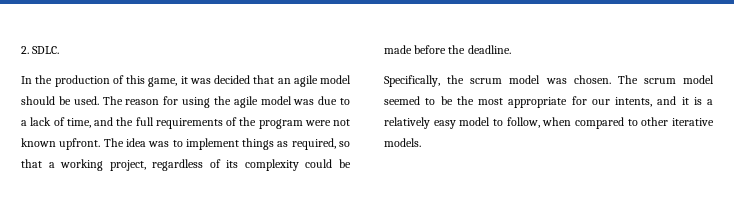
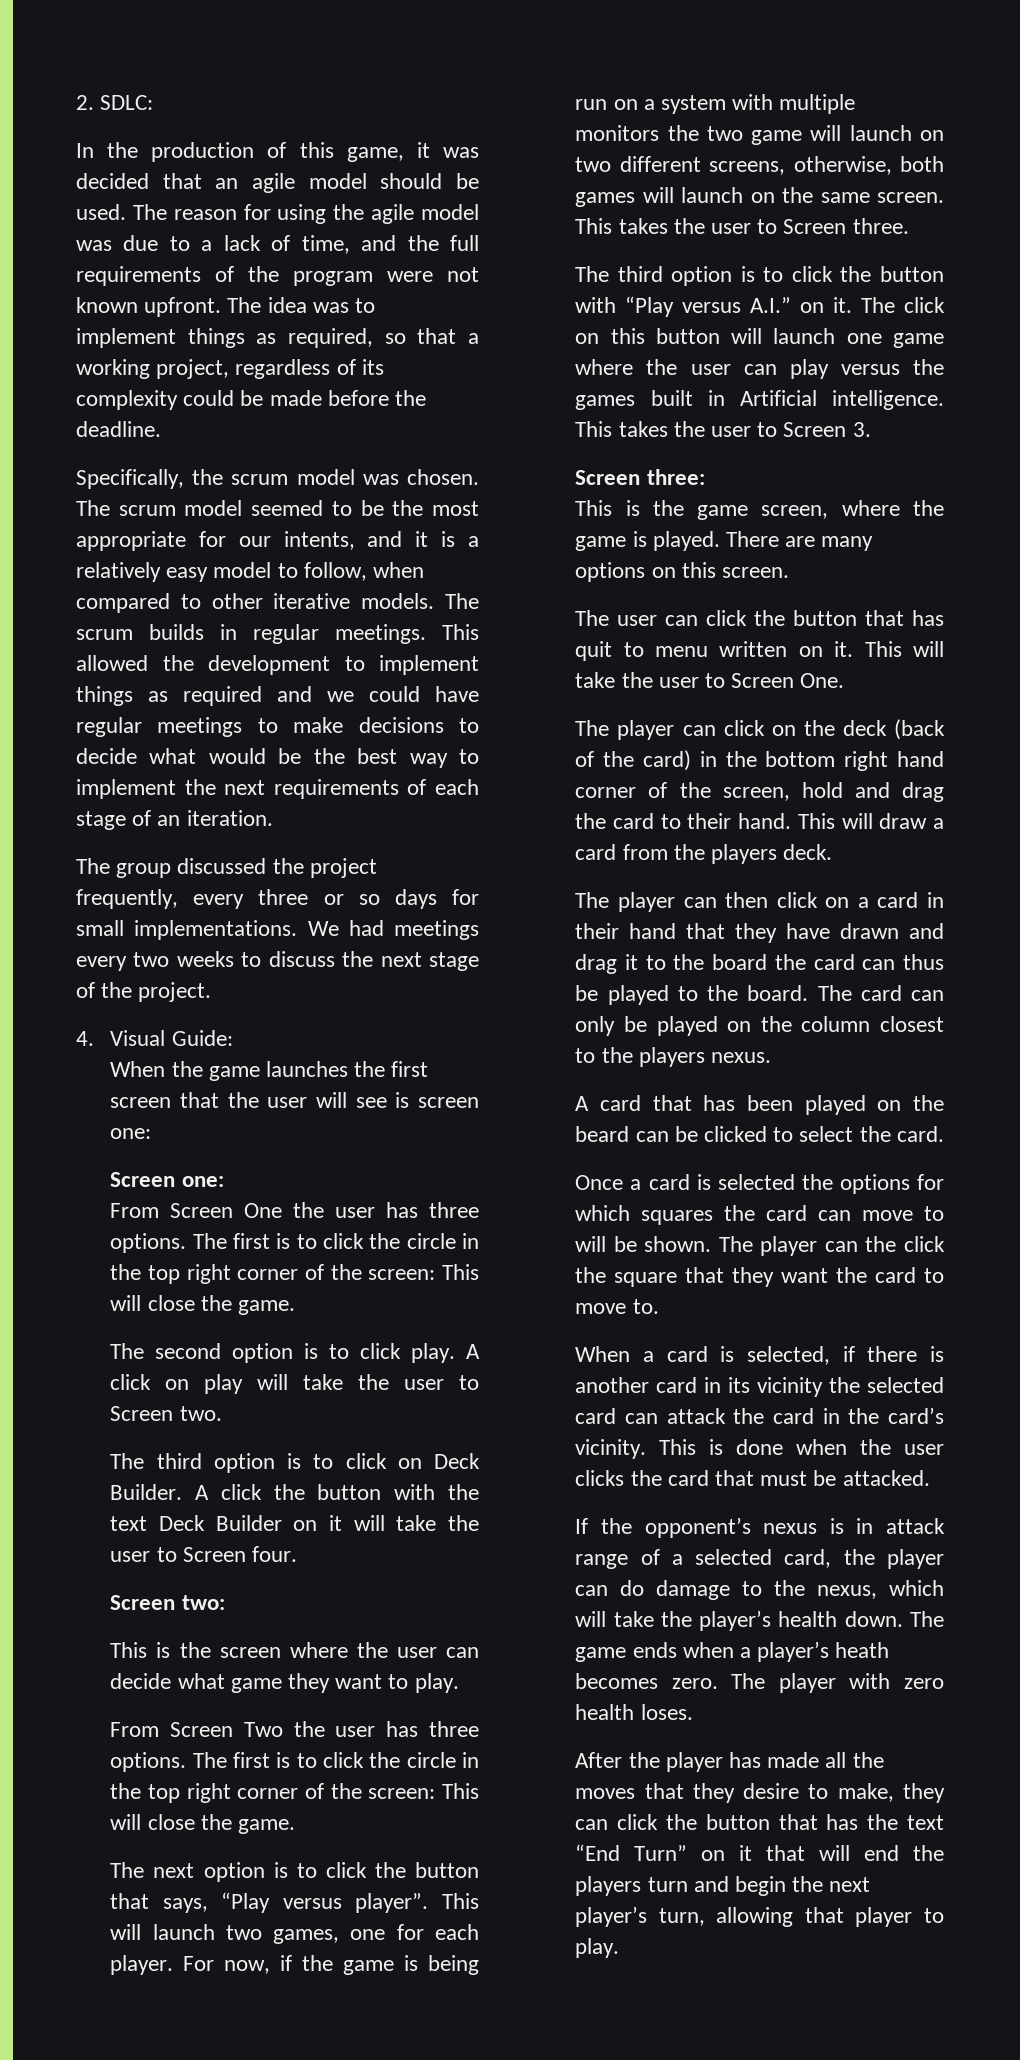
- 2. SDLC.
+ 2. SDLC:
+ The scrum builds in regular meetings. This allowed the development to implement things as required and we could have regular meetings to make decisions to decide what would be the best way to implement the next requirements of each stage of an iteration.
+ The group discussed the project frequently, every three or so days for small implementations. We had meetings every two weeks to discuss the next stage of the project.
+ 4. Visual Guide:
+ When the game launches the first screen that the user will see is screen one:
+ Screen one:
+ From Screen One the user has three options. The first is to click the circle in the top right corner of the screen: This will close the game.
+ The second option is to click play. A click on play will take the user to Screen two.
+ The third option is to click on Deck Builder. A click the button with the text Deck Builder on it will take the user to Screen four.
+ Screen two:
+ This is the screen where the user can decide what game they want to play.
+ From Screen Two the user has three options. The first is to click the circle in the top right corner of the screen: This will close the game.
+ The next option is to click the button that says, “Play versus player”. This will launch two games, one for each player. For now, if the game is being run on a system with multiple monitors the two game will launch on two different screens, otherwise, both games will launch on the same screen. This takes the user to Screen three.
+ The third option is to click the button with “Play versus A.I.” on it. The click on this button will launch one game where the user can play versus the games built in Artificial intelligence. This takes the user to Screen 3.
+ Screen three:
+ This is the game screen, where the game is played. There are many options on this screen.
+ The user can click the button that has quit to menu written on it. This will take the user to Screen One.
+ The player can click on the deck (back of the card) in the bottom right hand corner of the screen, hold and drag the card to their hand. This will draw a card from the players deck.
+ The player can then click on a card in their hand that they have drawn and drag it to the board the card can thus be played to the board. The card can only be played on the column closest to the players nexus.
+ A card that has been played on the beard can be clicked to select the card.
+ Once a card is selected the options for which squares the card can move to will be shown. The player can the click the square that they want the card to move to.
+ When a card is selected, if there is another card in its vicinity the selected card can attack the card in the card’s vicinity. This is done when the user clicks the card that must be attacked.
+ If the opponent’s nexus is in attack range of a selected card, the player can do damage to the nexus, which will take the player’s health down. The game ends when a player’s heath becomes zero. The player with zero health loses.
+ After the player has made all the moves that they desire to make, they can click the button that has the text “End Turn” on it that will end the players turn and begin the next player’s turn, allowing that player to play.

